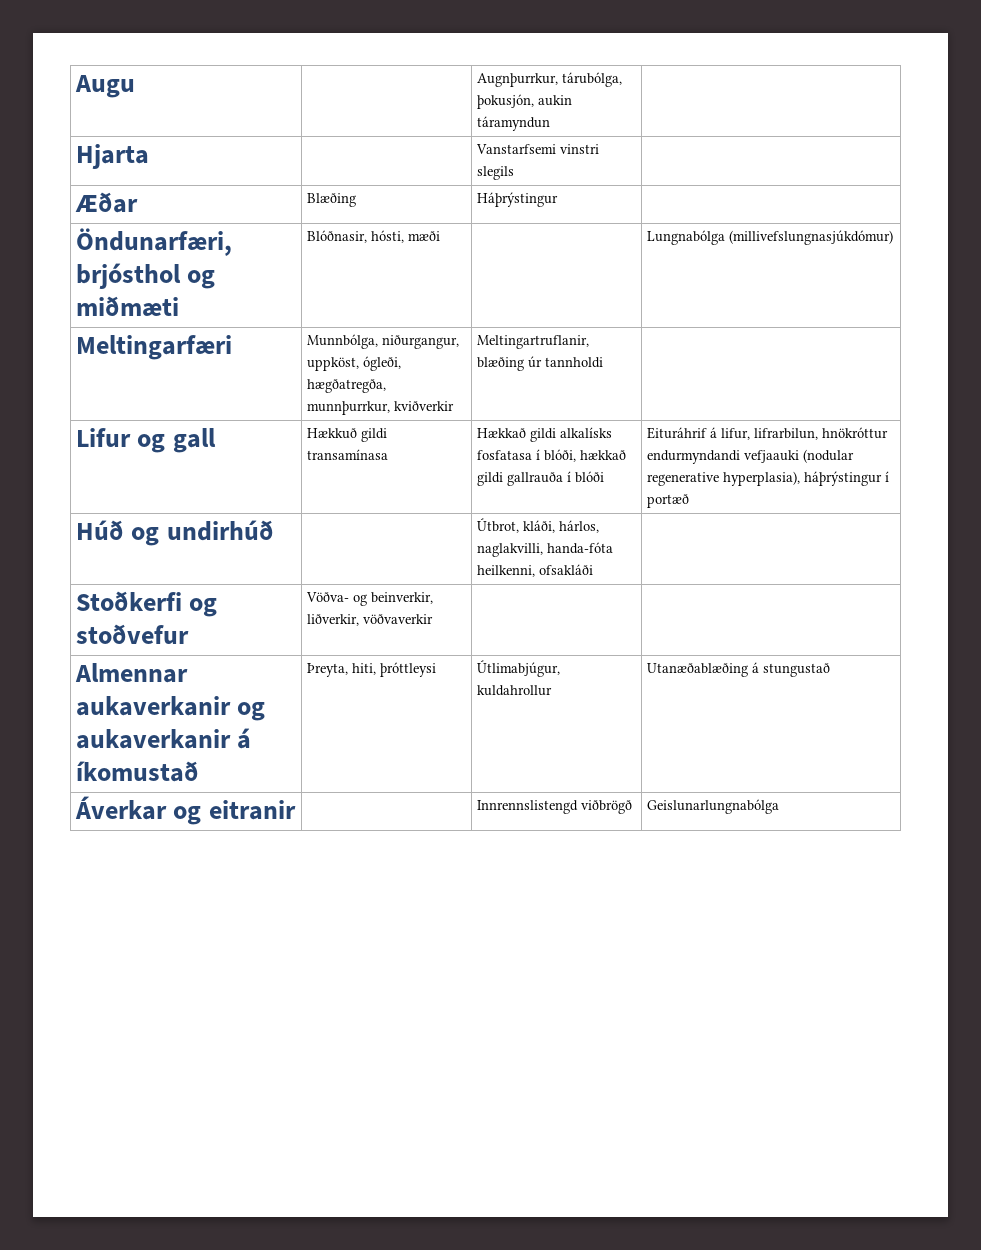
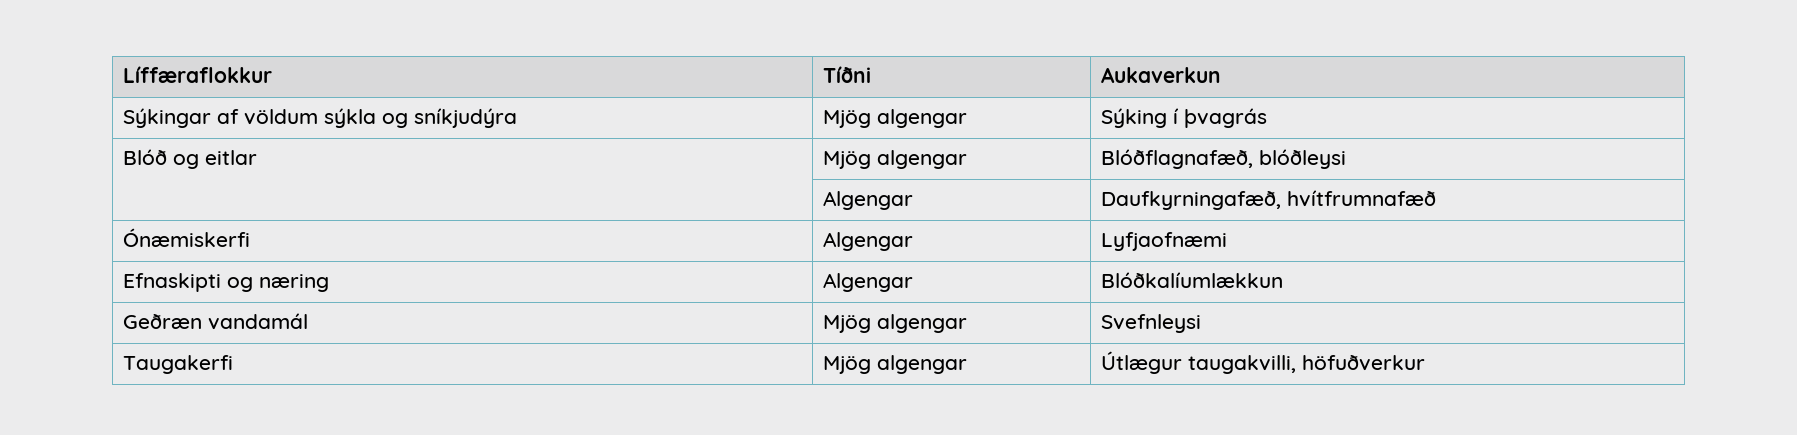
- Augu | | Augnþurrkur, tárubólga, þokusjón, aukin táramyndun |
- Hjarta | | Vanstarfsemi vinstri slegils |
- Æðar | Blæðing | Háþrýstingur |
- Öndunarfæri, brjósthol og miðmæti | Blóðnasir, hósti, mæði | | Lungnabólga (millivefslungnasjúkdómur)
- Meltingarfæri | Munnbólga, niðurgangur, uppköst, ógleði, hægðatregða, munnþurrkur, kviðverkir | Meltingartruflanir, blæðing úr tannholdi |
- Lifur og gall | Hækkuð gildi transamínasa | Hækkað gildi alkalísks fosfatasa í blóði, hækkað gildi gallrauða í blóði | Eituráhrif á lifur, lifrarbilun, hnökróttur endurmyndandi vefjaauki (nodular regenerative hyperplasia), háþrýstingur í portæð
- Húð og undirhúð | | Útbrot, kláði, hárlos, naglakvilli, handa-fóta heilkenni, ofsakláði |
- Stoðkerfi og stoðvefur | Vöðva- og beinverkir, liðverkir, vöðvaverkir | |
- Almennar aukaverkanir og aukaverkanir á íkomustað | Þreyta, hiti, þróttleysi | Útlimabjúgur, kuldahrollur | Utanæðablæðing á stungustað
- Áverkar og eitranir | | Innrennslistengd viðbrögð | Geislunarlungnabólga
+ Líffæraflokkur | Tíðni | Aukaverkun
+ Sýkingar af völdum sýkla og sníkjudýra | Mjög algengar | Sýking í þvagrás
+ Blóð og eitlar | Mjög algengar | Blóðflagnafæð, blóðleysi
+ | Algengar | Daufkyrningafæð, hvítfrumnafæð
+ Ónæmiskerfi | Algengar | Lyfjaofnæmi
+ Efnaskipti og næring | Algengar | Blóðkalíumlækkun
+ Geðræn vandamál | Mjög algengar | Svefnleysi
+ Taugakerfi | Mjög algengar | Útlægur taugakvilli, höfuðverkur

